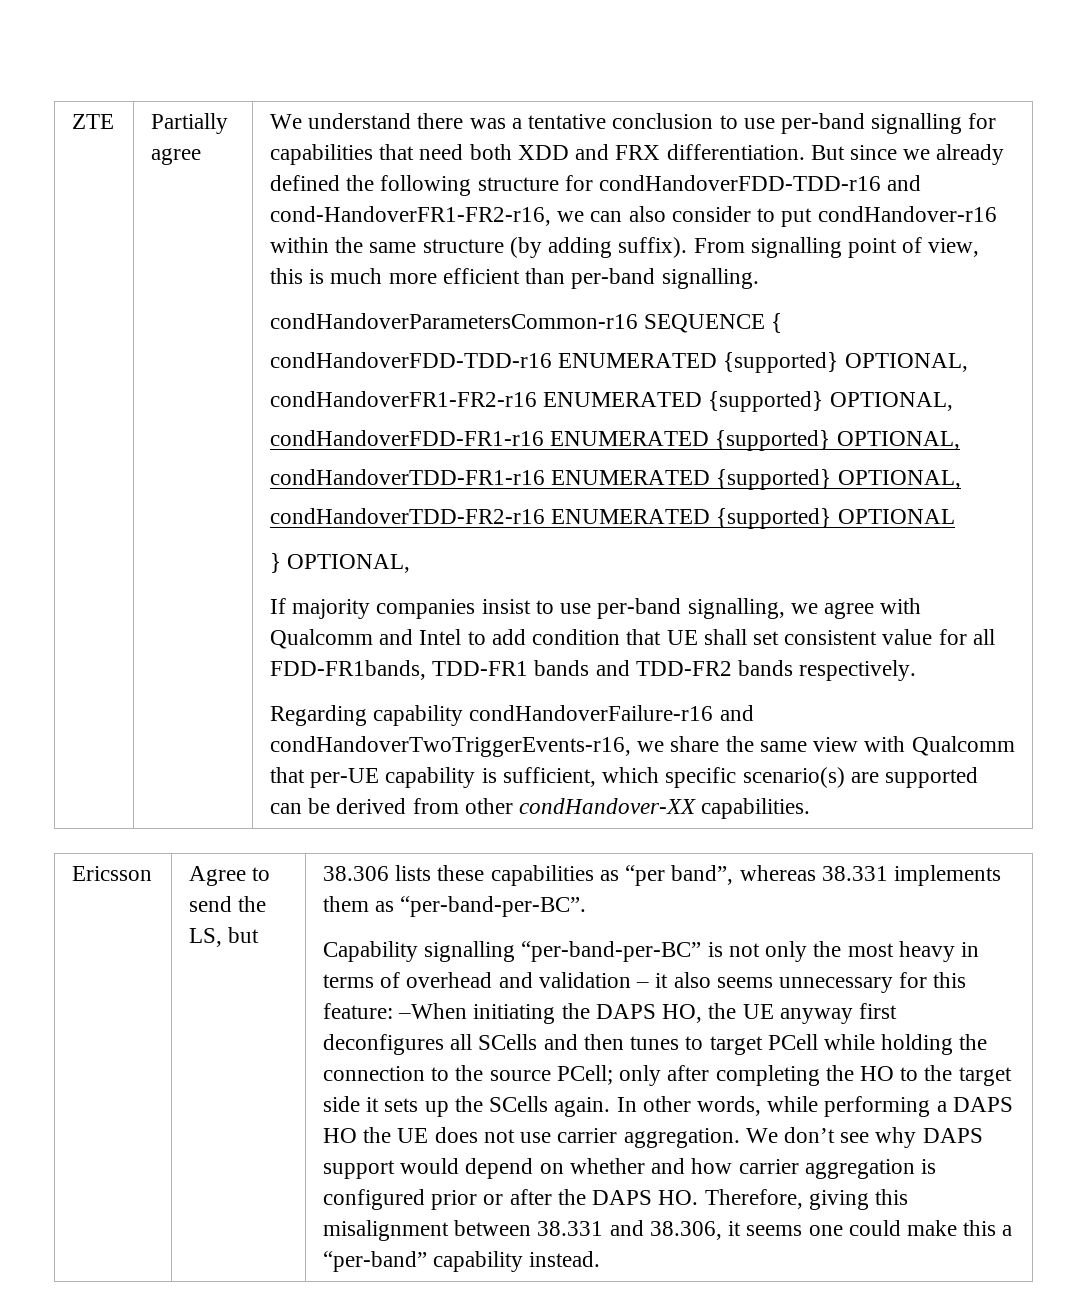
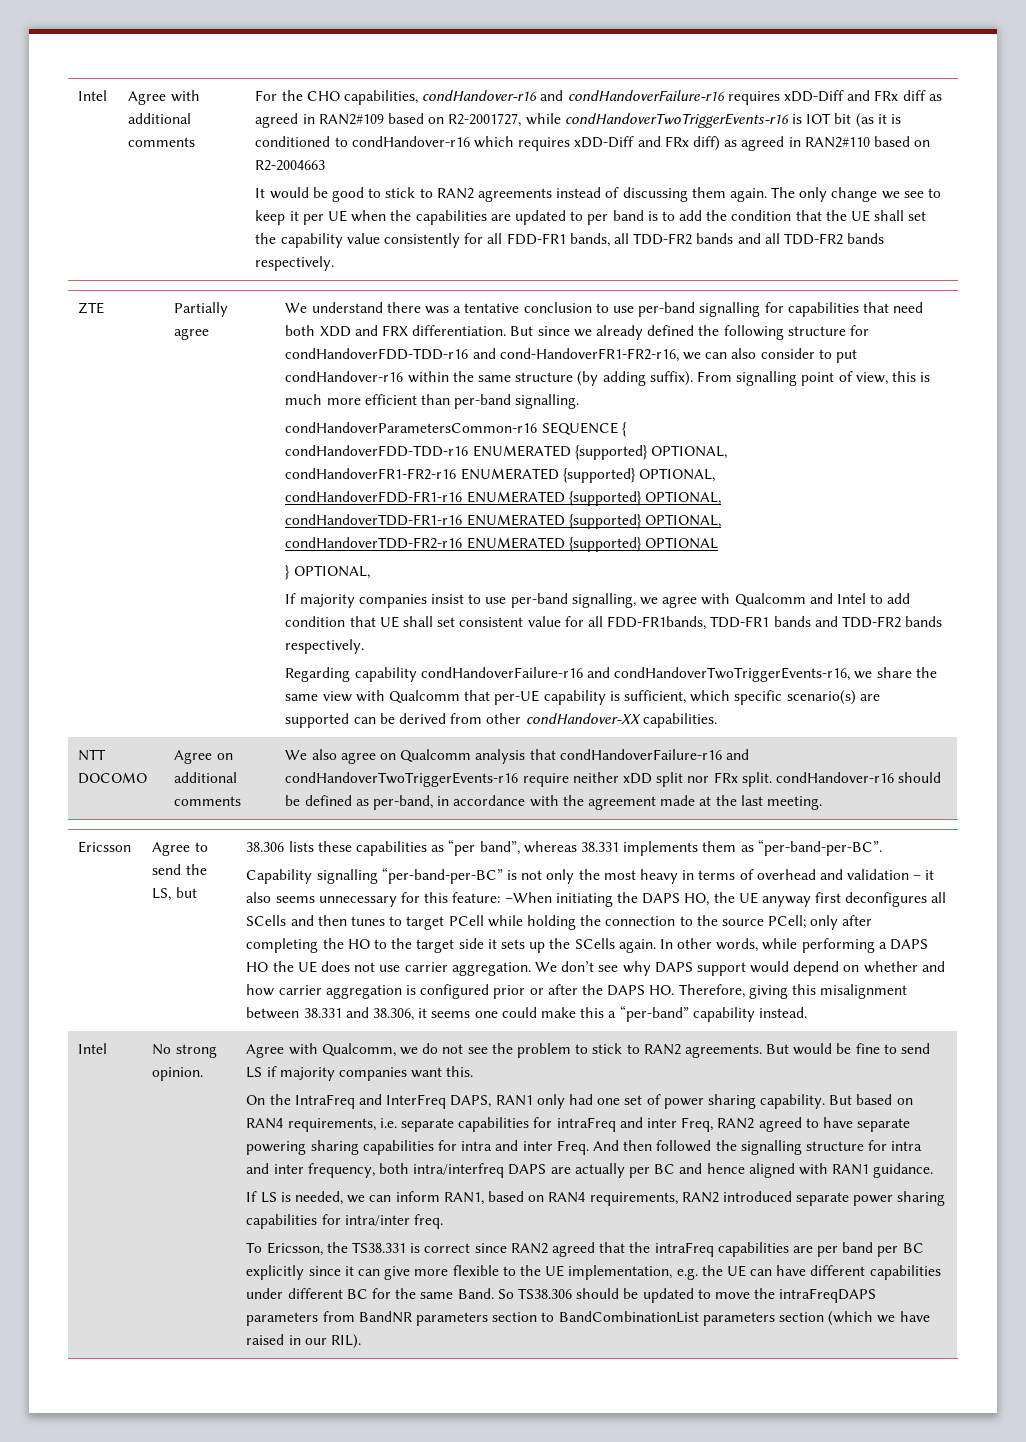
+ Intel | Agree with additional comments | For the CHO capabilities, condHandover-r16 and condHandoverFailure-r16 requires xDD-Diff and FRx diff as agreed in RAN2#109 based on R2-2001727, while condHandoverTwoTriggerEvents-r16 is IOT bit (as it is conditioned to condHandover-r16 which requires xDD-Diff and FRx diff) as agreed in RAN2#110 based on R2-2004663
+ It would be good to stick to RAN2 agreements instead of discussing them again. The only change we see to keep it per UE when the capabilities are updated to per band is to add the condition that the UE shall set the capability value consistently for all FDD-FR1 bands, all TDD-FR2 bands and all TDD-FR2 bands respectively.
+ NTT DOCOMO | Agree on additional comments | We also agree on Qualcomm analysis that condHandoverFailure-r16 and condHandoverTwoTriggerEvents-r16 require neither xDD split nor FRx split. condHandover-r16 should be defined as per-band, in accordance with the agreement made at the last meeting.
+ Intel | No strong opinion. | Agree with Qualcomm, we do not see the problem to stick to RAN2 agreements. But would be fine to send LS if majority companies want this.
+ On the IntraFreq and InterFreq DAPS, RAN1 only had one set of power sharing capability. But based on RAN4 requirements, i.e. separate capabilities for intraFreq and inter Freq, RAN2 agreed to have separate powering sharing capabilities for intra and inter Freq. And then followed the signalling structure for intra and inter frequency, both intra/interfreq DAPS are actually per BC and hence aligned with RAN1 guidance.
+ If LS is needed, we can inform RAN1, based on RAN4 requirements, RAN2 introduced separate power sharing capabilities for intra/inter freq.
+ To Ericsson, the TS38.331 is correct since RAN2 agreed that the intraFreq capabilities are per band per BC explicitly since it can give more flexible to the UE implementation, e.g. the UE can have different capabilities under different BC for the same Band. So TS38.306 should be updated to move the intraFreqDAPS parameters from BandNR parameters section to BandCombinationList parameters section (which we have raised in our RIL).

